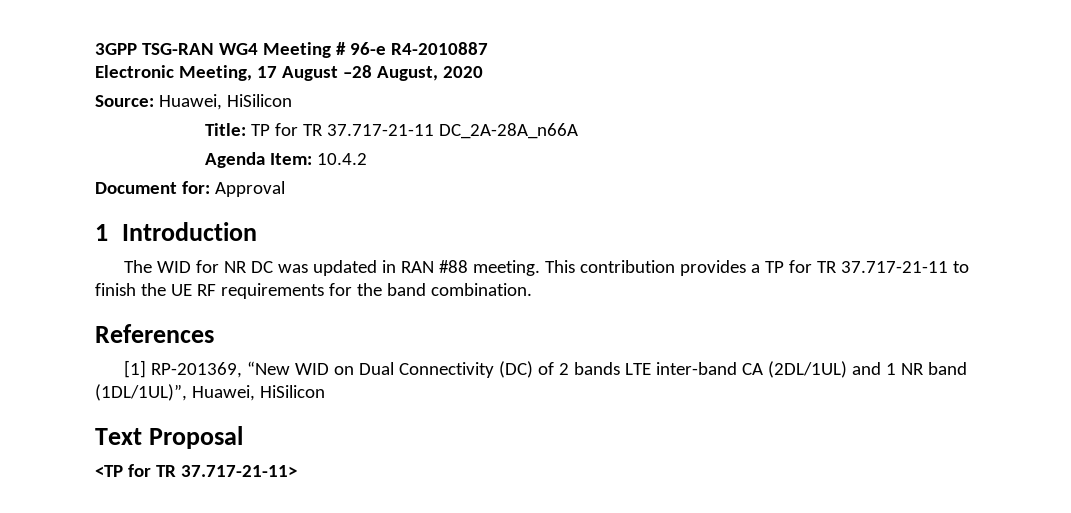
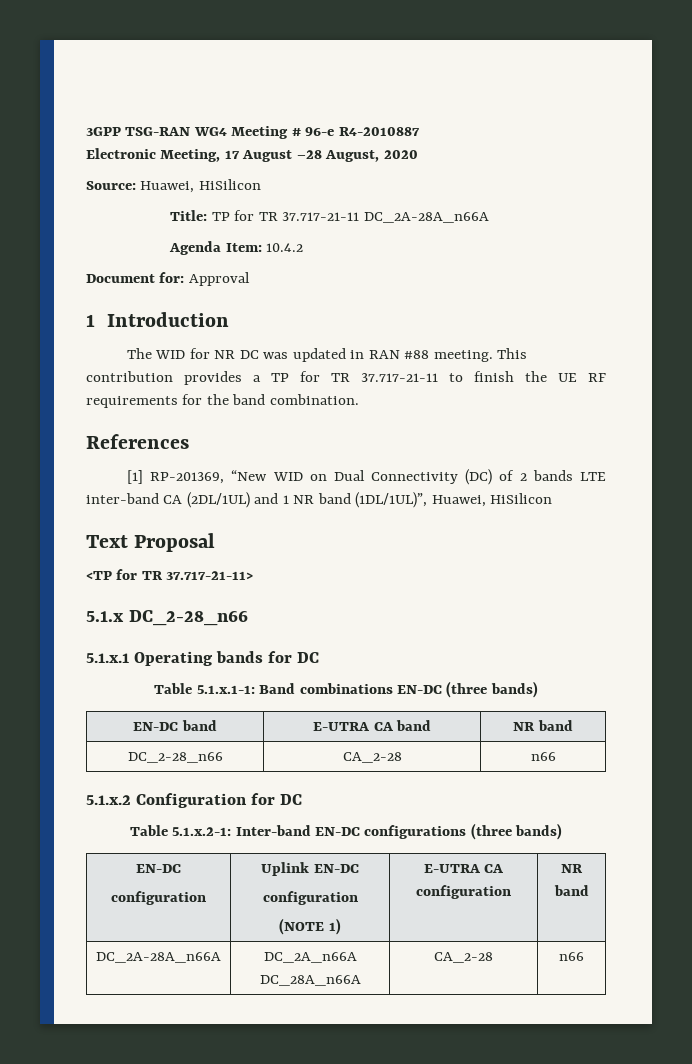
+ 5.1.x DC_2-28_n66
+ 5.1.x.1 Operating bands for DC
+ Table 5.1.x.1-1: Band combinations EN-DC (three bands)
+ EN-DC band | E-UTRA CA band | NR band
+ DC_2-28_n66 | CA_2-28 | n66
+ 5.1.x.2 Configuration for DC
+ Table 5.1.x.2-1: Inter-band EN-DC configurations (three bands)
+ EN-DC
+ configuration | Uplink EN-DC
+ configuration
+ (NOTE 1) | E-UTRA CA configuration | NR band
+ DC_2A-28A_n66A | DC_2A_n66A DC_28A_n66A | CA_2-28 | n66

